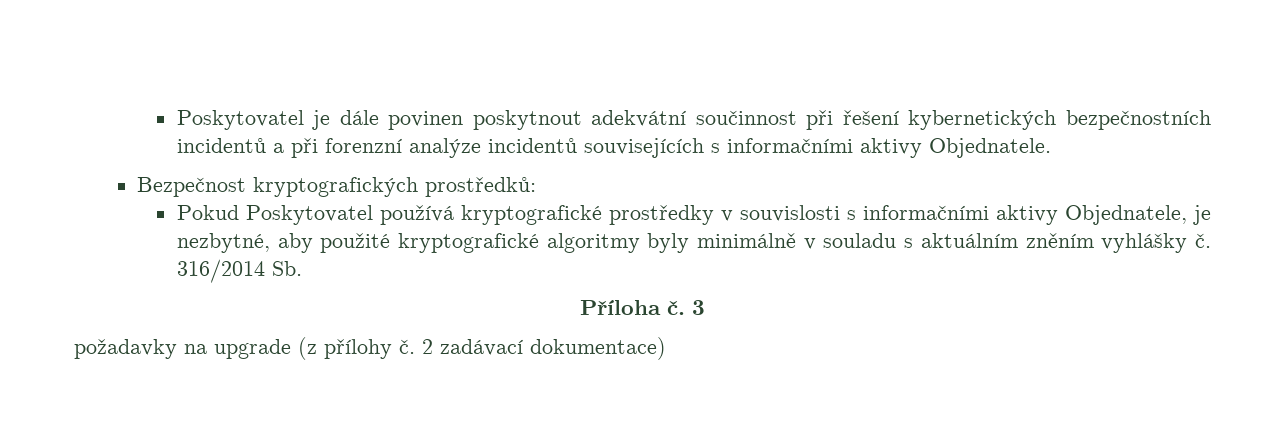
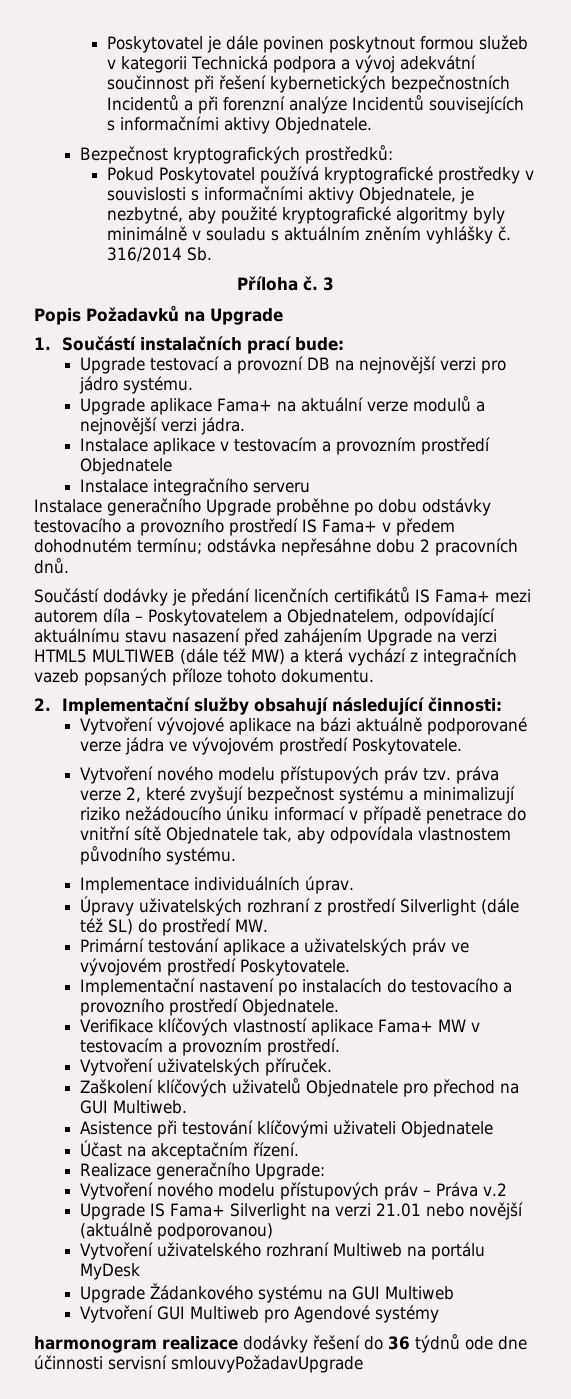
- Poskytovatel je dále povinen poskytnout adekvátní součinnost při řešení kybernetických bezpečnostních incidentů a při forenzní analýze incidentů souvisejících s informačními aktivy Objednatele.
+ Poskytovatel je dále povinen poskytnout formou služeb v kategorii Technická podpora a vývoj adekvátní součinnost při řešení kybernetických bezpečnostních Incidentů a při forenzní analýze Incidentů souvisejících s informačními aktivy Objednatele.
- požadavky na upgrade (z přílohy č. 2 zadávací dokumentace)
+ Popis Požadavků na Upgrade
+ 1. Součástí instalačních prací bude:
+ Upgrade testovací a provozní DB na nejnovější verzi pro jádro systému.
+ Upgrade aplikace Fama+ na aktuální verze modulů a nejnovější verzi jádra.
+ Instalace aplikace v testovacím a provozním prostředí Objednatele
+ Instalace integračního serveru
+ Instalace generačního Upgrade proběhne po dobu odstávky testovacího a provozního prostředí IS Fama+ v předem dohodnutém termínu; odstávka nepřesáhne dobu 2 pracovních dnů.
+ Součástí dodávky je předání licenčních certifikátů IS Fama+ mezi autorem díla – Poskytovatelem a Objednatelem, odpovídající aktuálnímu stavu nasazení před zahájením Upgrade na verzi HTML5 MULTIWEB (dále též MW) a která vychází z integračních vazeb popsaných příloze tohoto dokumentu.
+ 2. Implementační služby obsahují následující činnosti:
+ Vytvoření vývojové aplikace na bázi aktuálně podporované verze jádra ve vývojovém prostředí Poskytovatele.
+ Vytvoření nového modelu přístupových práv tzv. práva verze 2, které zvyšují bezpečnost systému a minimalizují riziko nežádoucího úniku informací v případě penetrace do vnitřní sítě Objednatele tak, aby odpovídala vlastnostem původního systému.
+ Implementace individuálních úprav.
+ Úpravy uživatelských rozhraní z prostředí Silverlight (dále též SL) do prostředí MW.
+ Primární testování aplikace a uživatelských práv ve vývojovém prostředí Poskytovatele.
+ Implementační nastavení po instalacích do testovacího a provozního prostředí Objednatele.
+ Verifikace klíčových vlastností aplikace Fama+ MW v testovacím a provozním prostředí.
+ Vytvoření uživatelských příruček.
+ Zaškolení klíčových uživatelů Objednatele pro přechod na GUI Multiweb.
+ Asistence při testování klíčovými uživateli Objednatele
+ Účast na akceptačním řízení.
+ Realizace generačního Upgrade:
+ Vytvoření nového modelu přístupových práv – Práva v.2
+ Upgrade IS Fama+ Silverlight na verzi 21.01 nebo novější (aktuálně podporovanou)
+ Vytvoření uživatelského rozhraní Multiweb na portálu MyDesk
+ Upgrade Žádankového systému na GUI Multiweb
+ Vytvoření GUI Multiweb pro Agendové systémy
+ harmonogram realizace dodávky řešení do 36 týdnů ode dne účinnosti servisní smlouvyPožadavUpgrade

